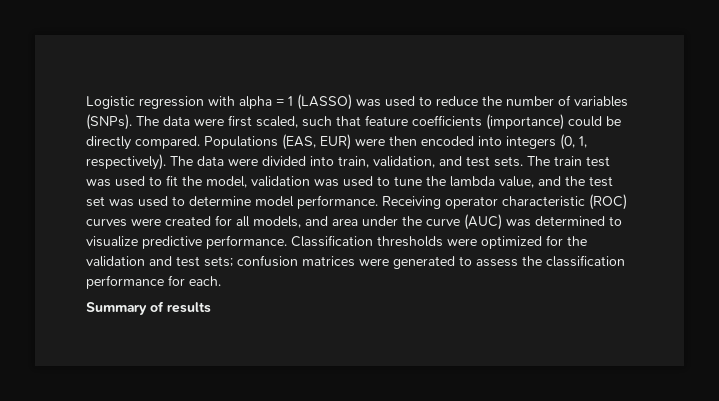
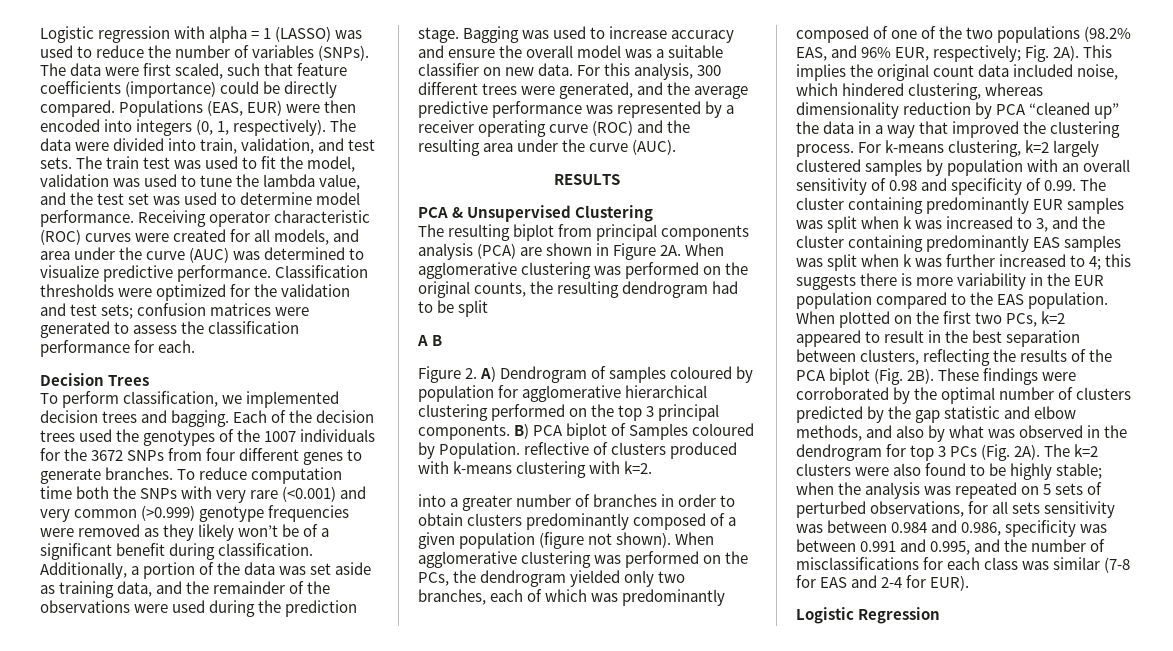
- Summary of results
+ Decision Trees
+ To perform classification, we implemented decision trees and bagging. Each of the decision trees used the genotypes of the 1007 individuals for the 3672 SNPs from four different genes to generate branches. To reduce computation time both the SNPs with very rare (<0.001) and very common (>0.999) genotype frequencies were removed as they likely won’t be of a significant benefit during classification. Additionally, a portion of the data was set aside as training data, and the remainder of the observations were used during the prediction stage. Bagging was used to increase accuracy and ensure the overall model was a suitable classifier on new data. For this analysis, 300 different trees were generated, and the average predictive performance was represented by a receiver operating curve (ROC) and the resulting area under the curve (AUC).
+ RESULTS
+ PCA & Unsupervised Clustering
+ The resulting biplot from principal components analysis (PCA) are shown in Figure 2A. When agglomerative clustering was performed on the original counts, the resulting dendrogram had to be split
+ A B
+ Figure 2. A) Dendrogram of samples coloured by population for agglomerative hierarchical clustering performed on the top 3 principal components. B) PCA biplot of Samples coloured by Population. reflective of clusters produced with k-means clustering with k=2.
+ into a greater number of branches in order to obtain clusters predominantly composed of a given population (figure not shown). When agglomerative clustering was performed on the PCs, the dendrogram yielded only two branches, each of which was predominantly composed of one of the two populations (98.2% EAS, and 96% EUR, respectively; Fig. 2A). This implies the original count data included noise, which hindered clustering, whereas dimensionality reduction by PCA “cleaned up” the data in a way that improved the clustering process. For k-means clustering, k=2 largely clustered samples by population with an overall sensitivity of 0.98 and specificity of 0.99. The cluster containing predominantly EUR samples was split when k was increased to 3, and the cluster containing predominantly EAS samples was split when k was further increased to 4; this suggests there is more variability in the EUR population compared to the EAS population. When plotted on the first two PCs, k=2 appeared to result in the best separation between clusters, reflecting the results of the PCA biplot (Fig. 2B). These findings were corroborated by the optimal number of clusters predicted by the gap statistic and elbow methods, and also by what was observed in the dendrogram for top 3 PCs (Fig. 2A). The k=2 clusters were also found to be highly stable; when the analysis was repeated on 5 sets of perturbed observations, for all sets sensitivity was between 0.984 and 0.986, specificity was between 0.991 and 0.995, and the number of misclassifications for each class was similar (7-8 for EAS and 2-4 for EUR).
+ Logistic Regression

